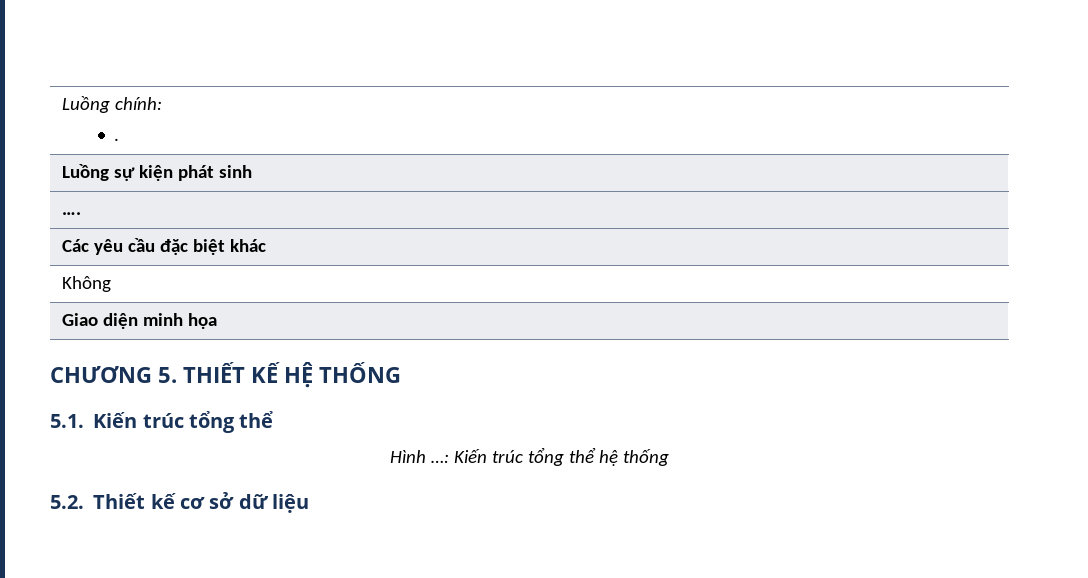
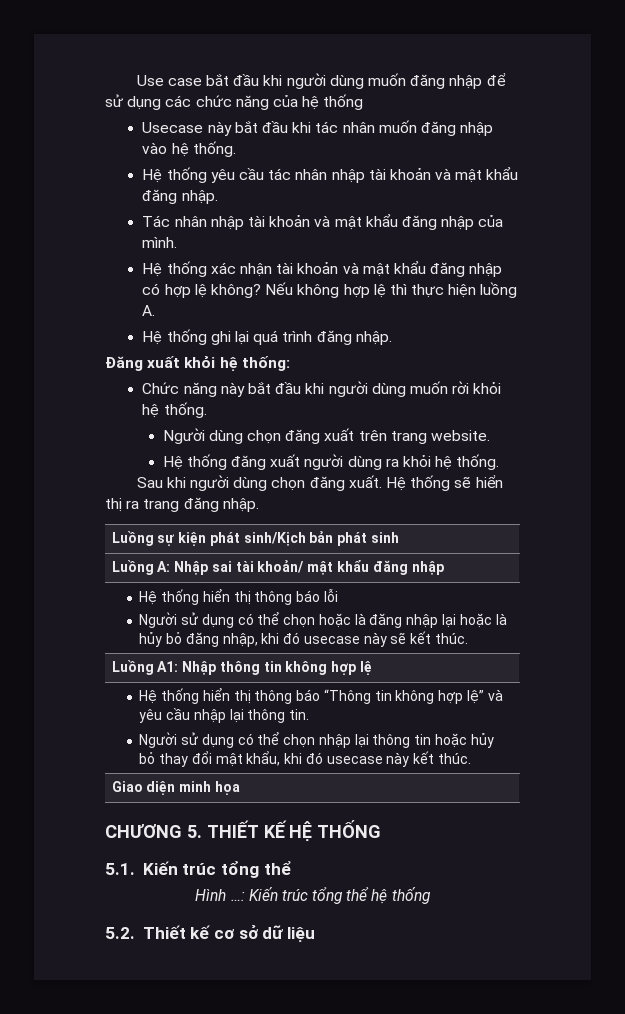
- Luồng chính:
- .
- Luồng sự kiện phát sinh
- ….
- Các yêu cầu đặc biệt khác
- Không
+ Use case bắt đầu khi người dùng muốn đăng nhập để sử dụng các chức năng của hệ thống
+ Usecase này bắt đầu khi tác nhân muốn đăng nhập vào hệ thống.
+ Hệ thống yêu cầu tác nhân nhập tài khoản và mật khẩu đăng nhập.
+ Tác nhân nhập tài khoản và mật khẩu đăng nhập của mình.
+ Hệ thống xác nhận tài khoản và mật khẩu đăng nhập có hợp lệ không? Nếu không hợp lệ thì thực hiện luồng A.
+ Hệ thống ghi lại quá trình đăng nhập.
+ Đăng xuất khỏi hệ thống:
+ Chức năng này bắt đầu khi người dùng muốn rời khỏi hệ thống.
+ Người dùng chọn đăng xuất trên trang website.
+ Hệ thống đăng xuất người dùng ra khỏi hệ thống.
+ Sau khi người dùng chọn đăng xuất. Hệ thống sẽ hiển thị ra trang đăng nhập.
+ Luồng sự kiện phát sinh/Kịch bản phát sinh
+ Luồng A: Nhập sai tài khoản/ mật khẩu đăng nhập
+ Hệ thống hiển thị thông báo lỗi
+ Người sử dụng có thể chọn hoặc là đăng nhập lại hoặc là hủy bỏ đăng nhập, khi đó usecase này sẽ kết thúc.
+ Luồng A1: Nhập thông tin không hợp lệ
+ Hệ thống hiển thị thông báo “Thông tin không hợp lệ” và yêu cầu nhập lại thông tin.
+ Người sử dụng có thể chọn nhập lại thông tin hoặc hủy bỏ thay đổi mật khẩu, khi đó usecase này kết thúc.

